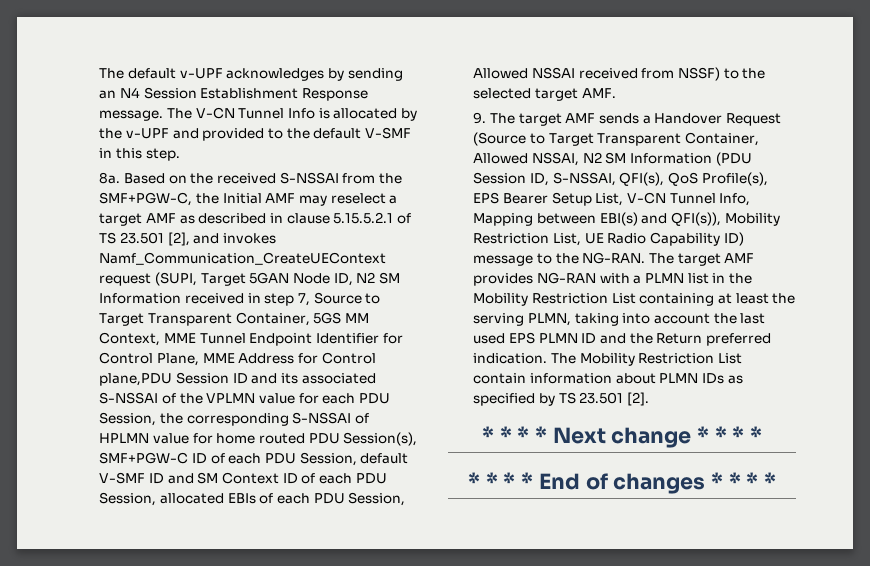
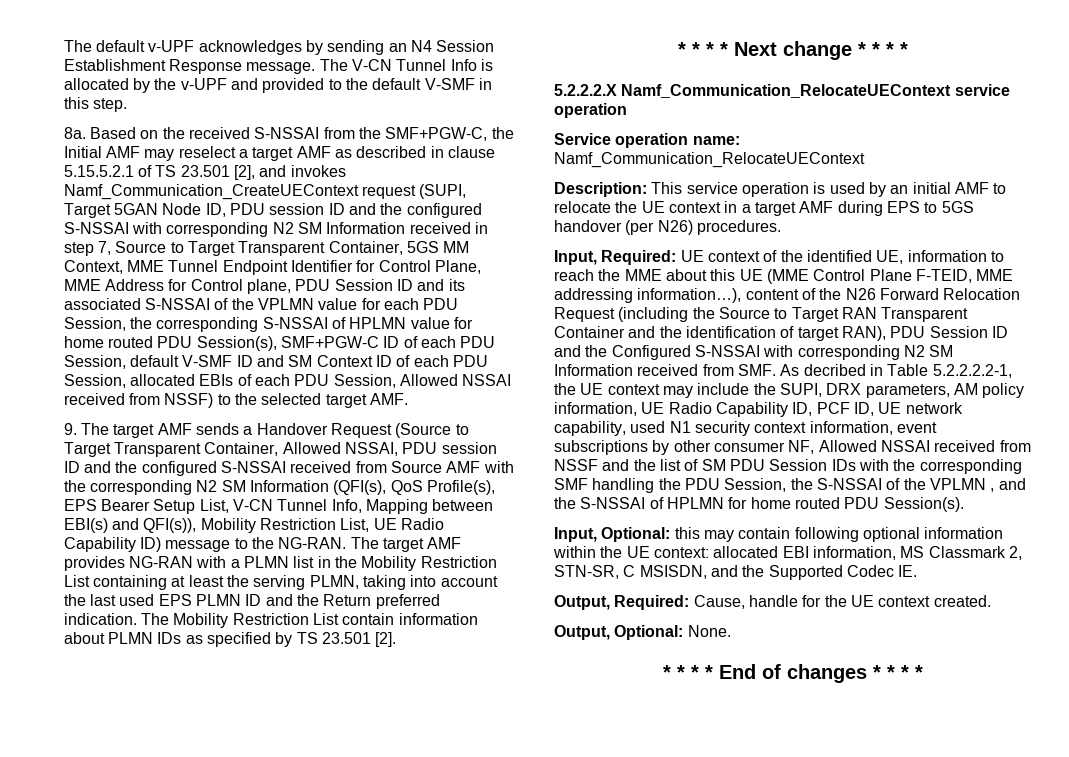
- Based on the received S-NSSAI from the SMF+PGW-C, the Initial AMF may reselect a target AMF as described in clause 5.15.5.2.1 of TS 23.501 [2], and invokes Namf_Communication_CreateUEContext request (SUPI, Target 5GAN Node ID, N2 SM Information received in step 7, Source to Target Transparent Container, 5GS MM Context, MME Tunnel Endpoint Identifier for Control Plane, MME Address for Control plane,PDU Session ID and its associated S-NSSAI of the VPLMN value for each PDU Session, the corresponding S-NSSAI of HPLMN value for home routed PDU Session(s), SMF+PGW-C ID of each PDU Session, default V-SMF ID and SM Context ID of each PDU Session, allocated EBIs of each PDU Session, Allowed NSSAI received from NSSF) to the selected target AMF.
+ Based on the received S-NSSAI from the SMF+PGW-C, the Initial AMF may reselect a target AMF as described in clause 5.15.5.2.1 of TS 23.501 [2], and invokes Namf_Communication_CreateUEContext request (SUPI, Target 5GAN Node ID, PDU session ID and the configured S-NSSAI with corresponding N2 SM Information received in step 7, Source to Target Transparent Container, 5GS MM Context, MME Tunnel Endpoint Identifier for Control Plane, MME Address for Control plane, PDU Session ID and its associated S-NSSAI of the VPLMN value for each PDU Session, the corresponding S-NSSAI of HPLMN value for home routed PDU Session(s), SMF+PGW-C ID of each PDU Session, default V-SMF ID and SM Context ID of each PDU Session, allocated EBIs of each PDU Session, Allowed NSSAI received from NSSF) to the selected target AMF.
- 9. The target AMF sends a Handover Request (Source to Target Transparent Container, Allowed NSSAI, N2 SM Information (PDU Session ID, S-NSSAI, QFI(s), QoS Profile(s), EPS Bearer Setup List, V-CN Tunnel Info, Mapping between EBI(s) and QFI(s)), Mobility Restriction List, UE Radio Capability ID) message to the NG-RAN.
+ 9. The target AMF sends a Handover Request (Source to Target Transparent Container, Allowed NSSAI, PDU session ID and the configured S-NSSAI received from Source AMF with the corresponding N2 SM Information (QFI(s), QoS Profile(s), EPS Bearer Setup List, V-CN Tunnel Info, Mapping between EBI(s) and QFI(s)), Mobility Restriction List, UE Radio Capability ID) message to the NG-RAN.
+ 5.2.2.2.X Namf_Communication_RelocateUEContext service operation
+ Service operation name: Namf_Communication_RelocateUEContext
+ Description: This service operation is used by an initial AMF to relocate the UE context in a target AMF during EPS to 5GS handover (per N26) procedures.
+ Input, Required: UE context of the identified UE, information to reach the MME about this UE (MME Control Plane F-TEID, MME addressing information…), content of the N26 Forward Relocation Request (including the Source to Target RAN Transparent Container and the identification of target RAN), PDU Session ID and the Configured S-NSSAI with corresponding N2 SM Information received from SMF. As decribed in Table 5.2.2.2.2-1, the UE context may include the SUPI, DRX parameters, AM policy information, UE Radio Capability ID, PCF ID, UE network capability, used N1 security context information, event subscriptions by other consumer NF, Allowed NSSAI received from NSSF and the list of SM PDU Session IDs with the corresponding SMF handling the PDU Session, the S-NSSAI of the VPLMN , and the S-NSSAI of HPLMN for home routed PDU Session(s).
+ Input, Optional: this may contain following optional information within the UE context: allocated EBI information, MS Classmark 2, STN-SR, C MSISDN, and the Supported Codec IE.
+ Output, Required: Cause, handle for the UE context created.
+ Output, Optional: None.

